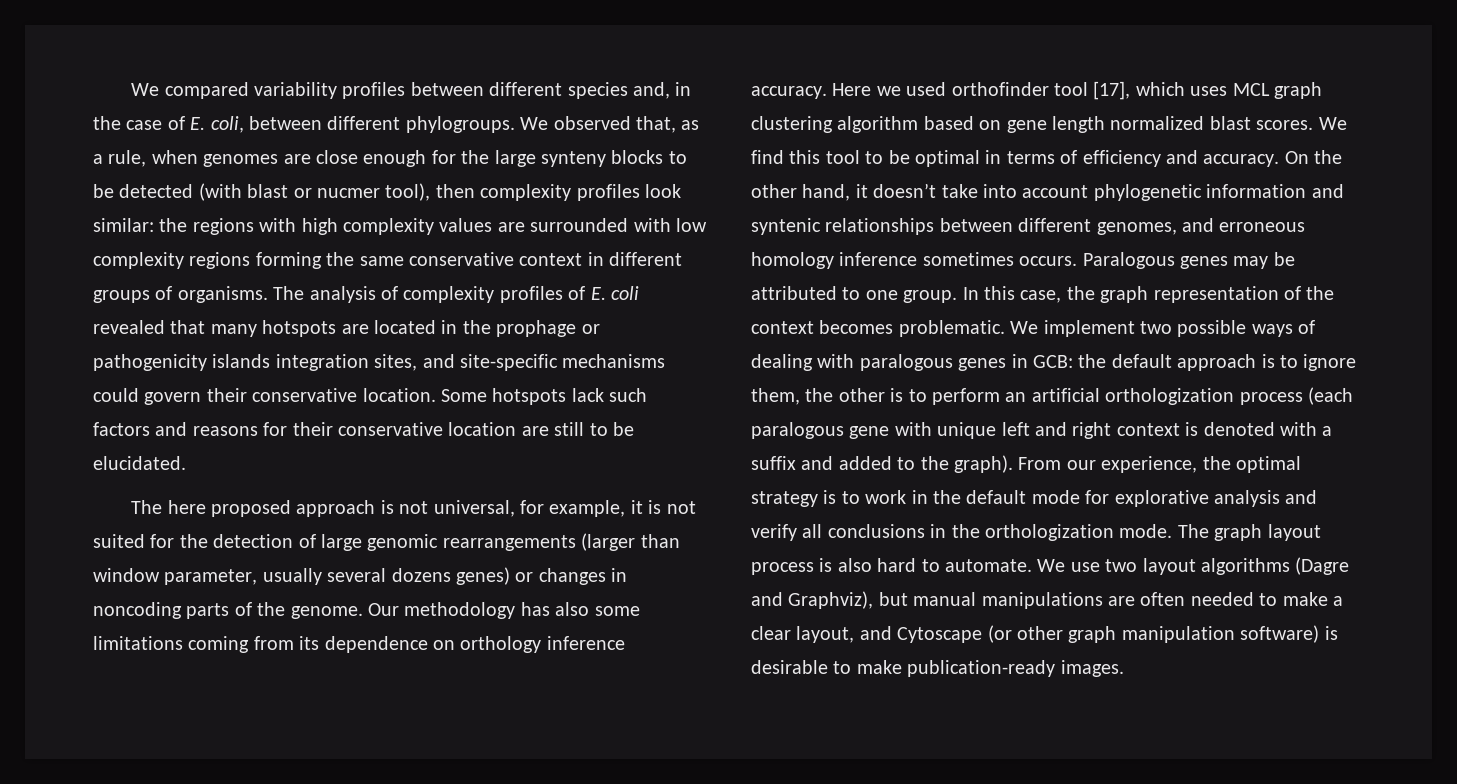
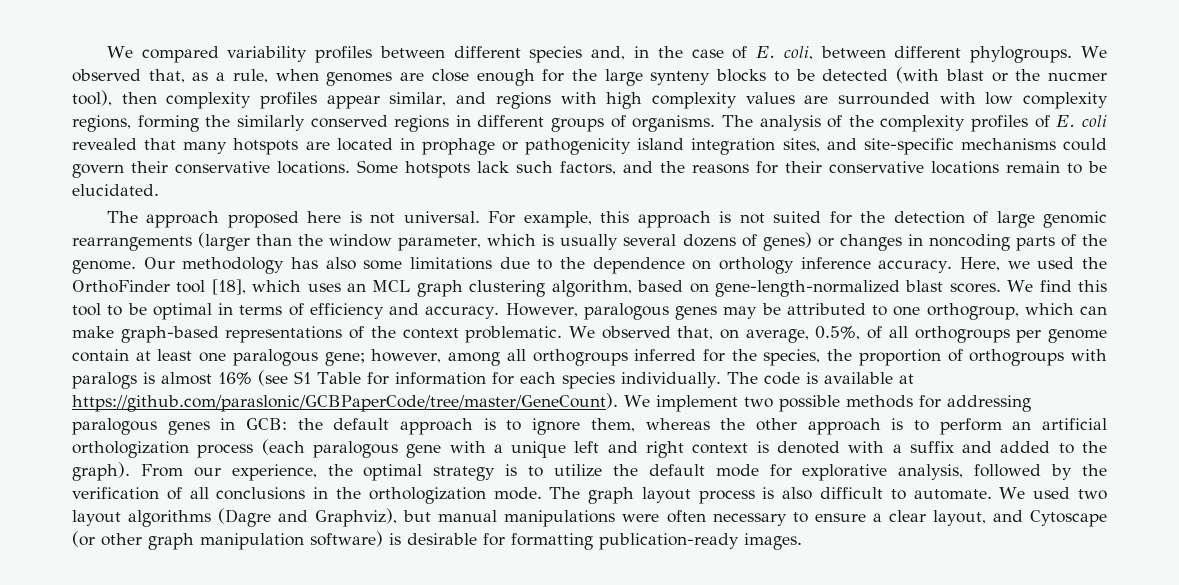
- We observed that, as a rule, when genomes are close enough for the large synteny blocks to be detected (with blast or nucmer tool), then complexity profiles look similar: the regions with high complexity values are surrounded with low complexity regions forming the same conservative context in different groups of organisms.
+ We observed that, as a rule, when genomes are close enough for the large synteny blocks to be detected (with blast or the nucmer tool), then complexity profiles appear similar, and regions with high complexity values are surrounded with low complexity regions, forming the similarly conserved regions in different groups of organisms.
- The analysis of complexity profiles of E. coli revealed that many hotspots are located in the prophage or pathogenicity islands integration sites, and site-specific mechanisms could govern their conservative location.
+ The analysis of the complexity profiles of E. coli revealed that many hotspots are located in prophage or pathogenicity island integration sites, and site-specific mechanisms could govern their conservative locations.
- Some hotspots lack such factors and reasons for their conservative location are still to be elucidated.
+ Some hotspots lack such factors, and the reasons for their conservative locations remain to be elucidated.
- The here proposed approach is not universal, for example, it is not suited for the detection of large genomic rearrangements (larger than window parameter, usually several dozens genes) or changes in noncoding parts of the genome.
+ The approach proposed here is not universal. For example, this approach is not suited for the detection of large genomic rearrangements (larger than the window parameter, which is usually several dozens of genes) or changes in noncoding parts of the genome.
- Our methodology has also some limitations coming from its dependence on orthology inference accuracy.
+ Our methodology has also some limitations due to the dependence on orthology inference accuracy.
- Here we used orthofinder tool [17], which uses MCL graph clustering algorithm based on gene length normalized blast scores.
+ Here, we used the OrthoFinder tool [18], which uses an MCL graph clustering algorithm, based on gene-length-normalized blast scores.
- On the other hand, it doesn’t take into account phylogenetic information and syntenic relationships between different genomes, and erroneous homology inference sometimes occurs. Paralogous genes may be attributed to one group. In this case, the graph representation of the context becomes problematic.
+ However, paralogous genes may be attributed to one orthogroup, which can make graph-based representations of the context problematic.
- We implement two possible ways of dealing with paralogous genes in GCB: the default approach is to ignore them, the other is to perform an artificial orthologization process (each paralogous gene with unique left and right context is denoted with a suffix and added to the graph).
+ We observed that, on average, 0.5%, of all orthogroups per genome contain at least one paralogous gene; however, among all orthogroups inferred for the species, the proportion of orthogroups with paralogs is almost 16% (see S1 Table for information for each species individually. The code is available at https://github.com/paraslonic/GCBPaperCode/tree/master/GeneCount). We implement two possible methods for addressing paralogous genes in GCB: the default approach is to ignore them, whereas the other approach is to perform an artificial orthologization process (each paralogous gene with a unique left and right context is denoted with a suffix and added to the graph).
- From our experience, the optimal strategy is to work in the default mode for explorative analysis and verify all conclusions in the orthologization mode.
+ From our experience, the optimal strategy is to utilize the default mode for explorative analysis, followed by the verification of all conclusions in the orthologization mode.
- The graph layout process is also hard to automate.
+ The graph layout process is also difficult to automate.
- We use two layout algorithms (Dagre and Graphviz), but manual manipulations are often needed to make a clear layout, and Cytoscape (or other graph manipulation software) is desirable to make publication-ready images.
+ We used two layout algorithms (Dagre and Graphviz), but manual manipulations were often necessary to ensure a clear layout, and Cytoscape (or other graph manipulation software) is desirable for formatting publication-ready images.

